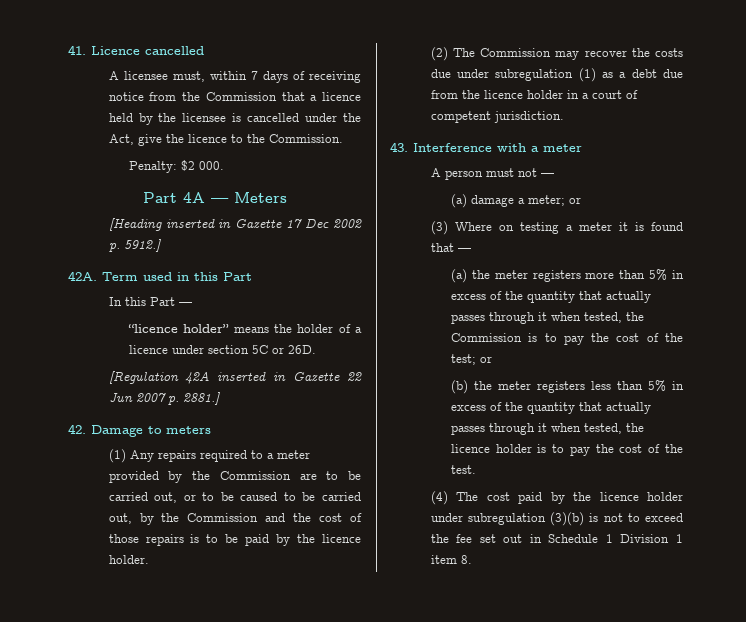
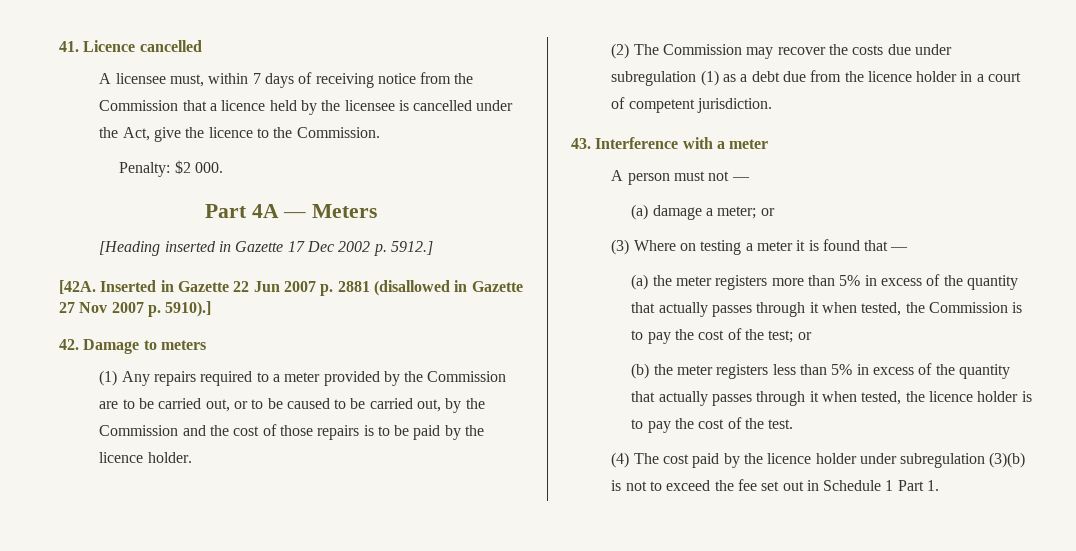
- 42A. Term used in this Part
- In this Part —
- “licence holder” means the holder of a licence under section 5C or 26D.
- [Regulation 42A inserted in Gazette 22 Jun 2007 p. 2881.]
+ [42A. Inserted in Gazette 22 Jun 2007 p. 2881 (disallowed in Gazette 27 Nov 2007 p. 5910).]
- (4) The cost paid by the licence holder under subregulation (3)(b) is not to exceed the fee set out in Schedule 1 Division 1 item 8.
+ (4) The cost paid by the licence holder under subregulation (3)(b) is not to exceed the fee set out in Schedule 1 Part 1.

